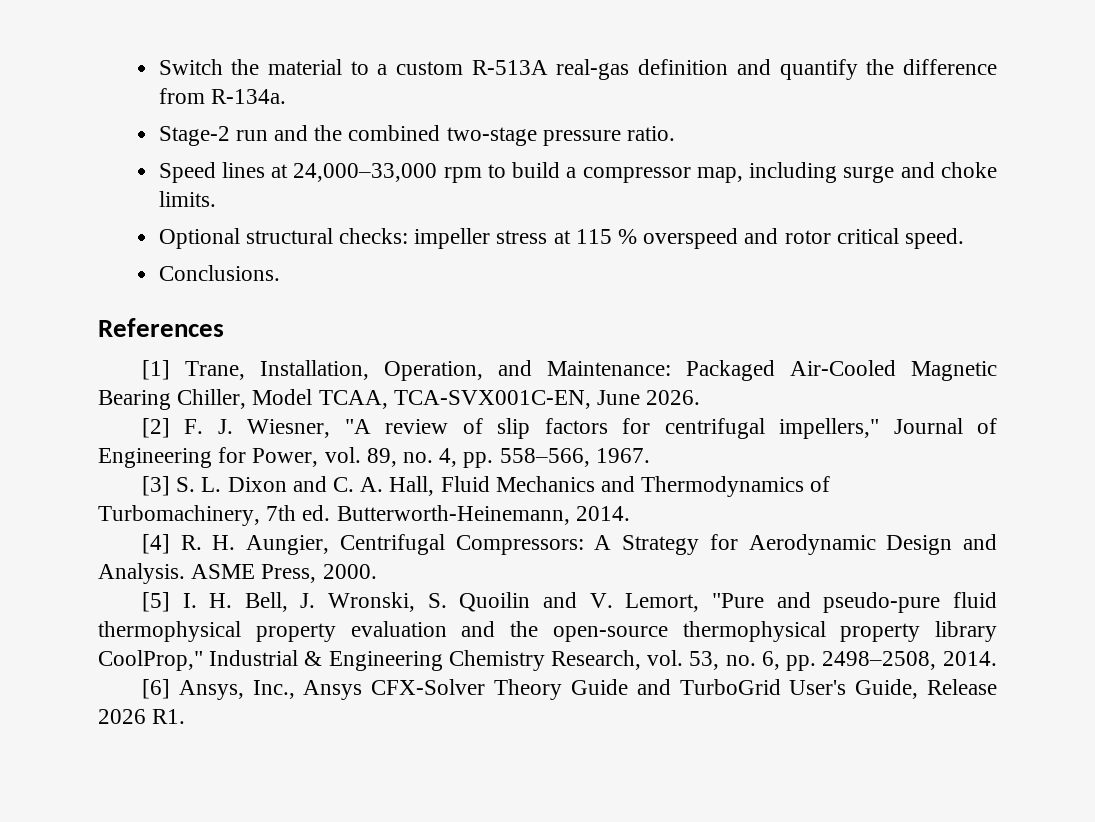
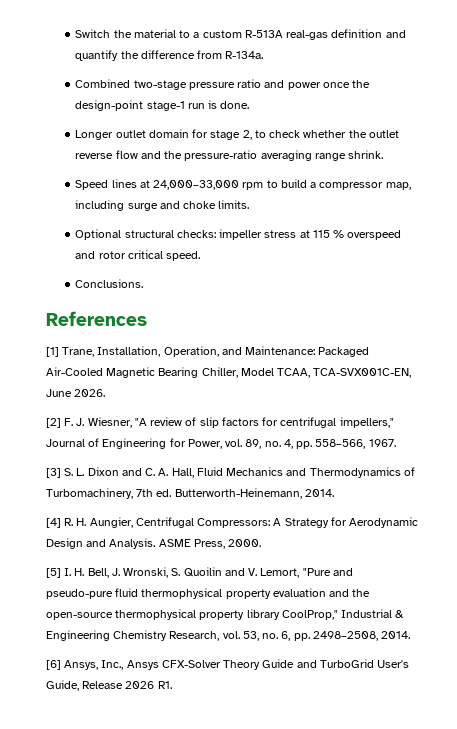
- Stage-2 run and the combined two-stage pressure ratio.
+ Combined two-stage pressure ratio and power once the design-point stage-1 run is done.
+ Longer outlet domain for stage 2, to check whether the outlet reverse flow and the pressure-ratio averaging range shrink.

